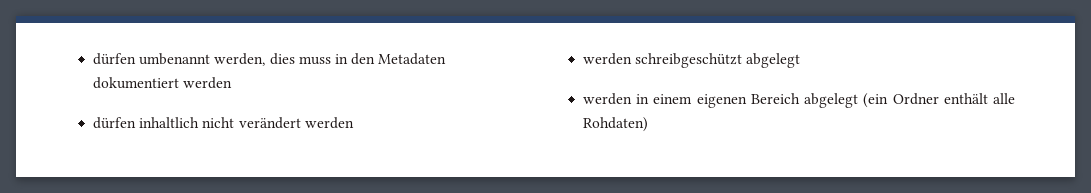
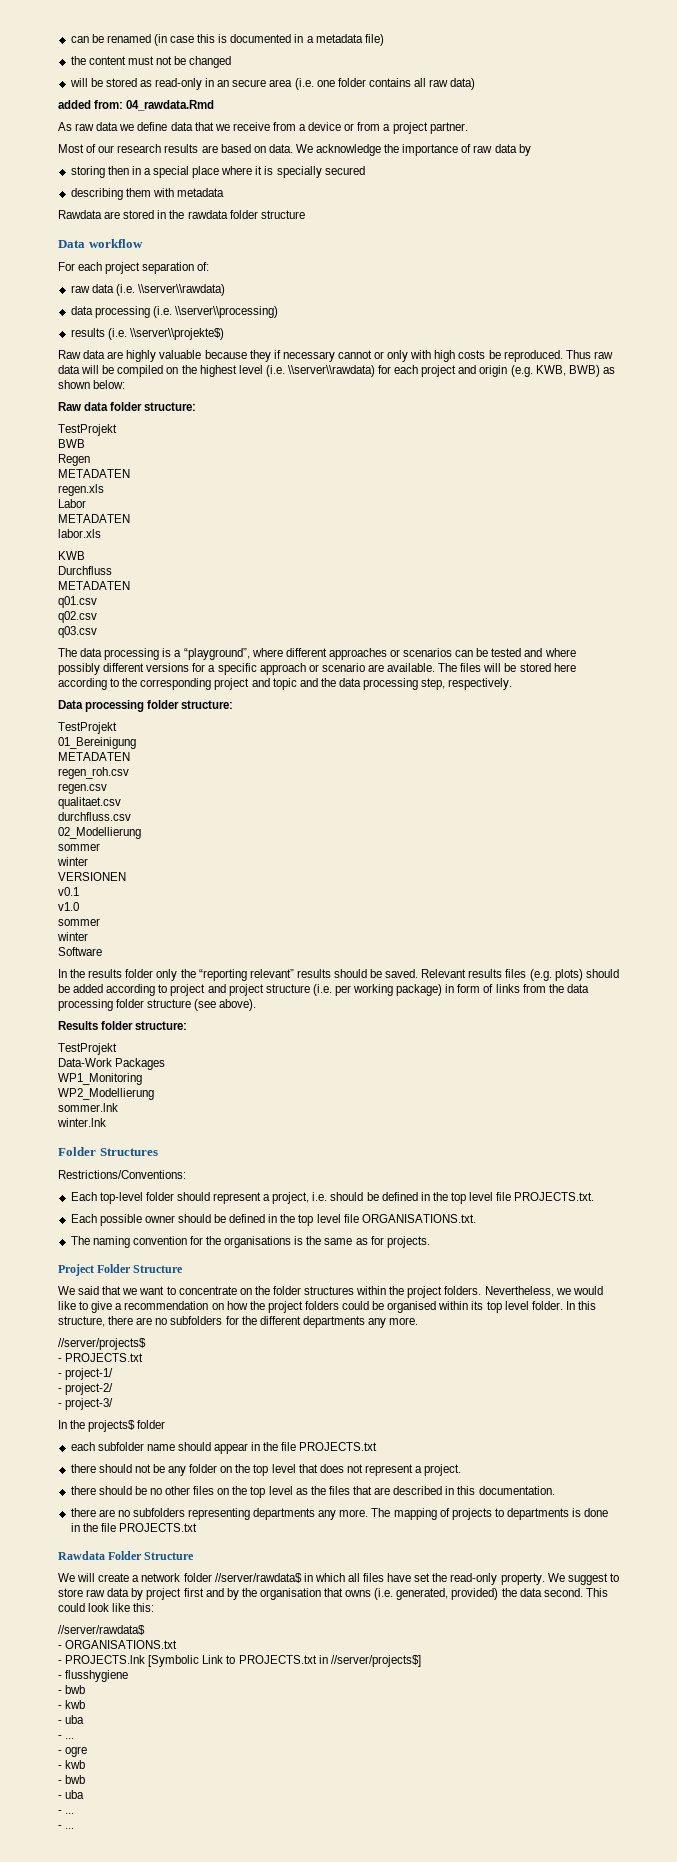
- dürfen umbenannt werden, dies muss in den Metadaten dokumentiert werden
- dürfen inhaltlich nicht verändert werden
- werden schreibgeschützt abgelegt
- werden in einem eigenen Bereich abgelegt (ein Ordner enthält alle Rohdaten)
+ can be renamed (in case this is documented in a metadata file)
+ the content must not be changed
+ will be stored as read-only in an secure area (i.e. one folder contains all raw data)
+ added from: 04_rawdata.Rmd
+ As raw data we define data that we receive from a device or from a project partner.
+ Most of our research results are based on data. We acknowledge the importance of raw data by
+ storing then in a special place where it is specially secured
+ describing them with metadata
+ Rawdata are stored in the rawdata folder structure
+ Data workflow
+ For each project separation of:
+ raw data (i.e. \\server\\rawdata)
+ data processing (i.e. \\server\\processing)
+ results (i.e. \\server\\projekte$)
+ Raw data are highly valuable because they if necessary cannot or only with high costs be reproduced. Thus raw data will be compiled on the highest level (i.e. \\server\\rawdata) for each project and origin (e.g. KWB, BWB) as shown below:
+ Raw data folder structure:
+ TestProjekt
+ BWB
+ Regen
+ METADATEN
+ regen.xls
+ Labor
+ METADATEN
+ labor.xls
+ KWB
+ Durchfluss
+ METADATEN
+ q01.csv
+ q02.csv
+ q03.csv
+ The data processing is a “playground”, where different approaches or scenarios can be tested and where possibly different versions for a specific approach or scenario are available. The files will be stored here according to the corresponding project and topic and the data processing step, respectively.
+ Data processing folder structure:
+ TestProjekt
+ 01_Bereinigung
+ METADATEN
+ regen_roh.csv
+ regen.csv
+ qualitaet.csv
+ durchfluss.csv
+ 02_Modellierung
+ sommer
+ winter
+ VERSIONEN
+ v0.1
+ v1.0
+ sommer
+ winter
+ Software
+ In the results folder only the “reporting relevant” results should be saved. Relevant results files (e.g. plots) should be added according to project and project structure (i.e. per working package) in form of links from the data processing folder structure (see above).
+ Results folder structure:
+ TestProjekt
+ Data-Work Packages
+ WP1_Monitoring
+ WP2_Modellierung
+ sommer.lnk
+ winter.lnk
+ Folder Structures
+ Restrictions/Conventions:
+ Each top-level folder should represent a project, i.e. should be defined in the top level file PROJECTS.txt.
+ Each possible owner should be defined in the top level file ORGANISATIONS.txt.
+ The naming convention for the organisations is the same as for projects.
+ Project Folder Structure
+ We said that we want to concentrate on the folder structures within the project folders. Nevertheless, we would like to give a recommendation on how the project folders could be organised within its top level folder. In this structure, there are no subfolders for the different departments any more.
+ //server/projects$
+ - PROJECTS.txt
+ - project-1/
+ - project-2/
+ - project-3/
+ In the projects$ folder
+ each subfolder name should appear in the file PROJECTS.txt
+ there should not be any folder on the top level that does not represent a project.
+ there should be no other files on the top level as the files that are described in this documentation.
+ there are no subfolders representing departments any more. The mapping of projects to departments is done in the file PROJECTS.txt
+ Rawdata Folder Structure
+ We will create a network folder //server/rawdata$ in which all files have set the read-only property. We suggest to store raw data by project first and by the organisation that owns (i.e. generated, provided) the data second. This could look like this:
+ //server/rawdata$
+ - ORGANISATIONS.txt
+ - PROJECTS.lnk [Symbolic Link to PROJECTS.txt in //server/projects$]
+ - flusshygiene
+ - bwb
+ - kwb
+ - uba
+ - ...
+ - ogre
+ - kwb
+ - bwb
+ - uba
+ - ...
+ - ...

